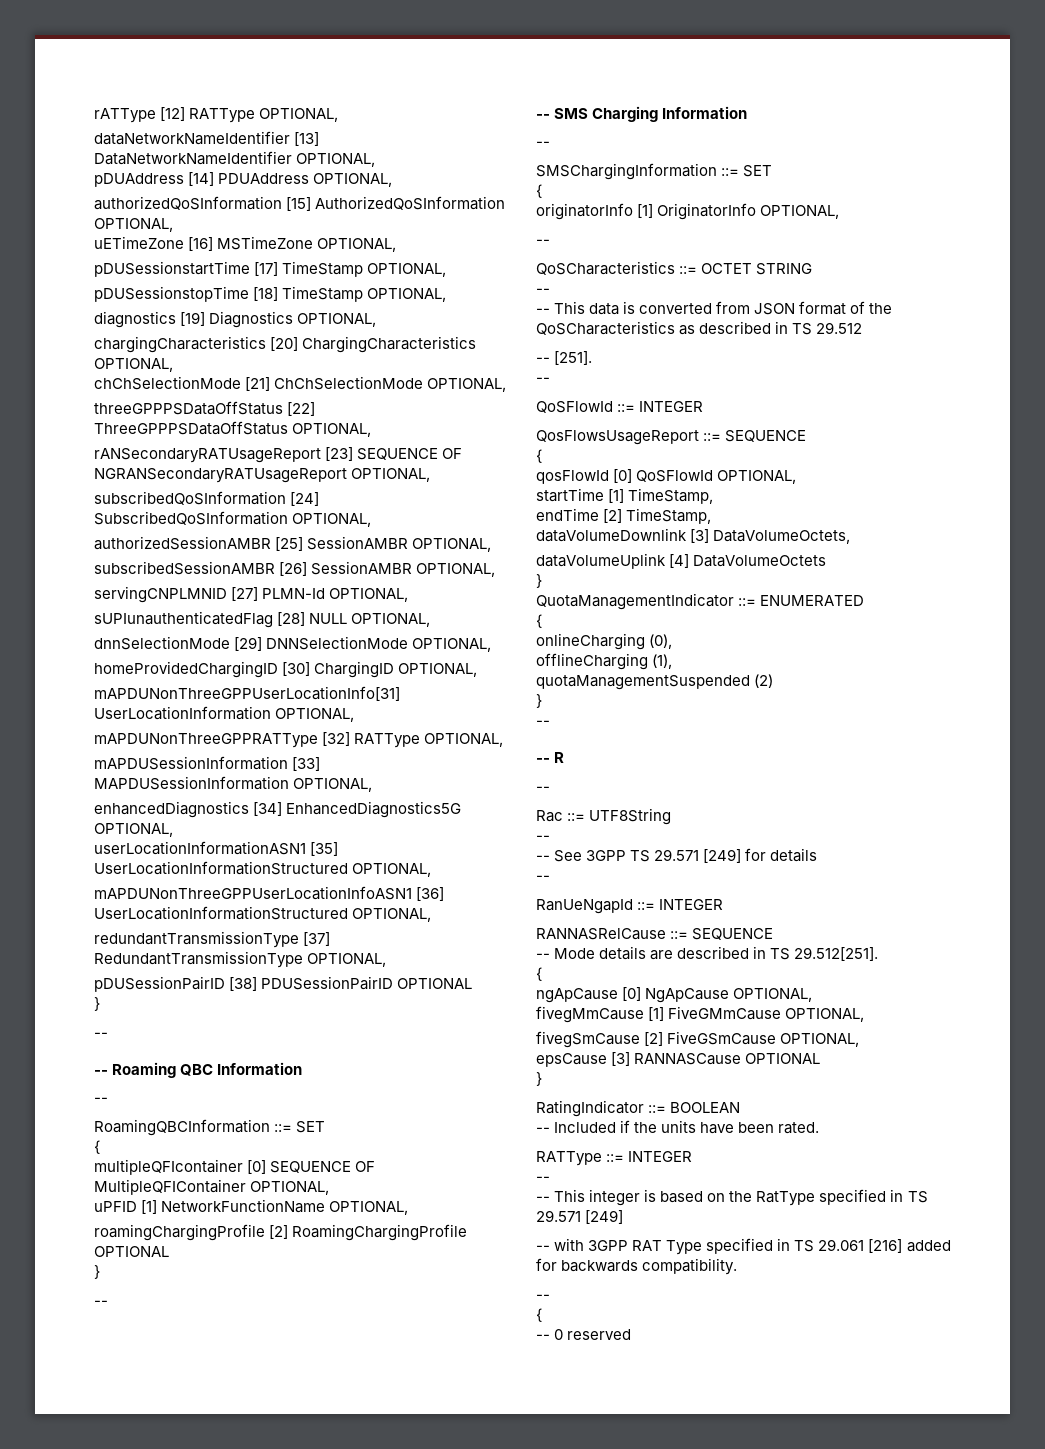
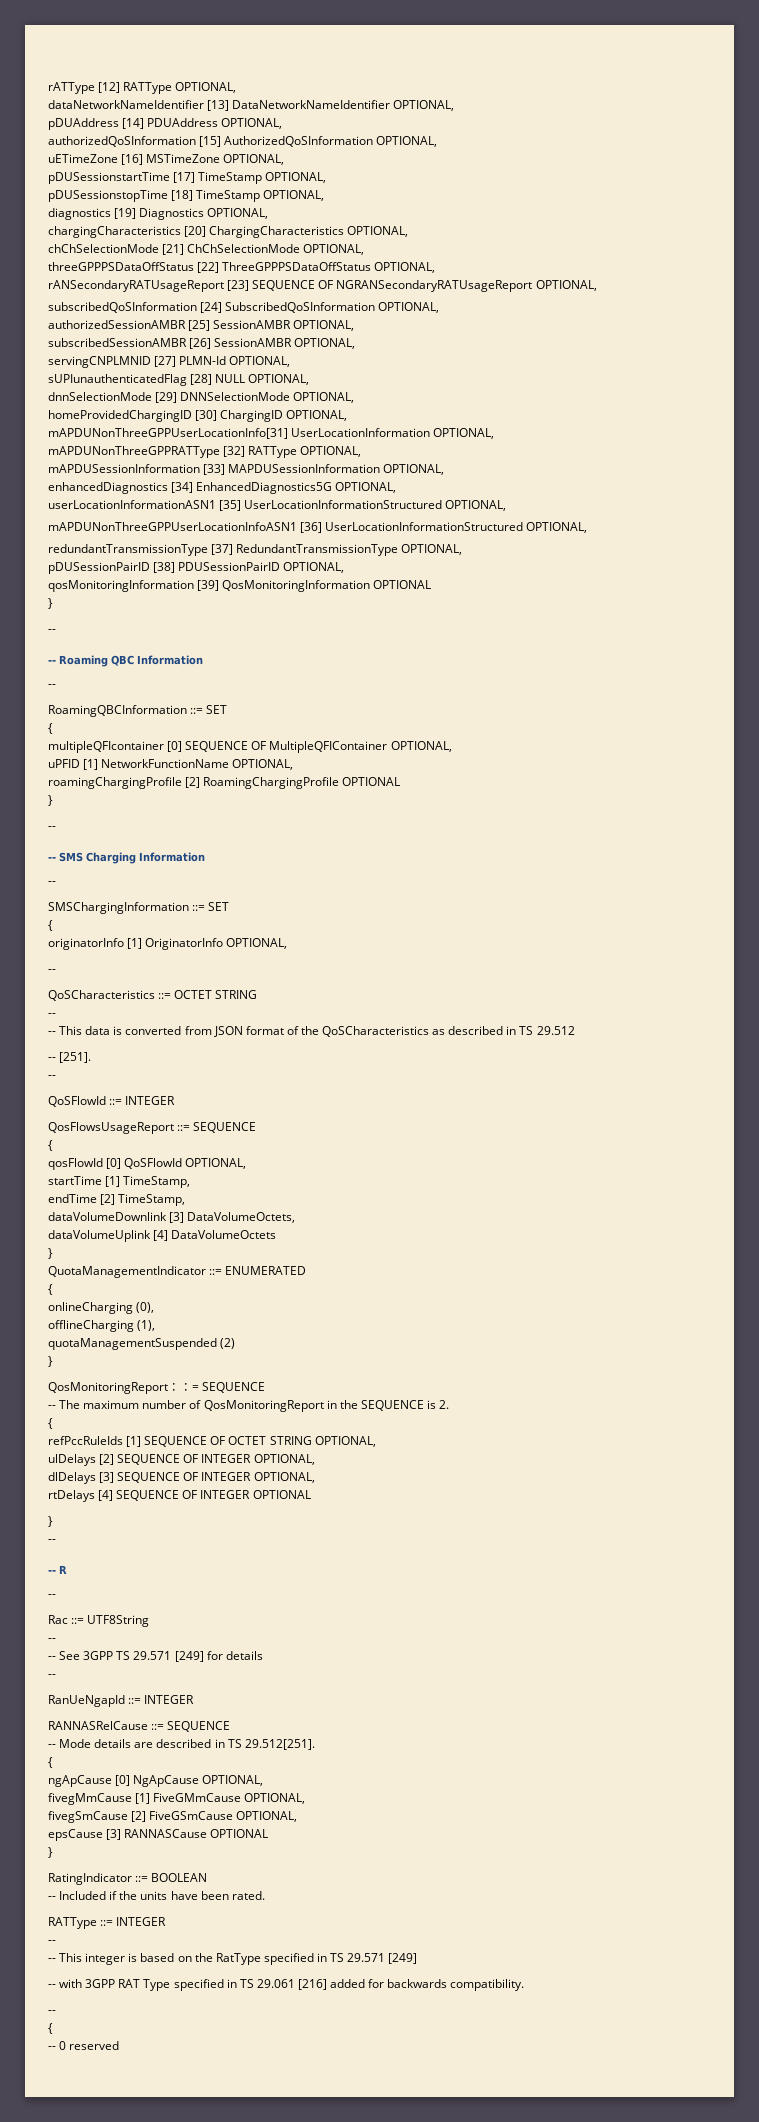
- pDUSessionPairID [38] PDUSessionPairID OPTIONAL
+ pDUSessionPairID [38] PDUSessionPairID OPTIONAL,
+ qosMonitoringInformation [39] QosMonitoringInformation OPTIONAL
+ QosMonitoringReport：：= SEQUENCE
+ -- The maximum number of QosMonitoringReport in the SEQUENCE is 2.
+ {
+ refPccRuleIds [1] SEQUENCE OF OCTET STRING OPTIONAL,
+ ulDelays [2] SEQUENCE OF INTEGER OPTIONAL,
+ dlDelays [3] SEQUENCE OF INTEGER OPTIONAL,
+ rtDelays [4] SEQUENCE OF INTEGER OPTIONAL
+ }

